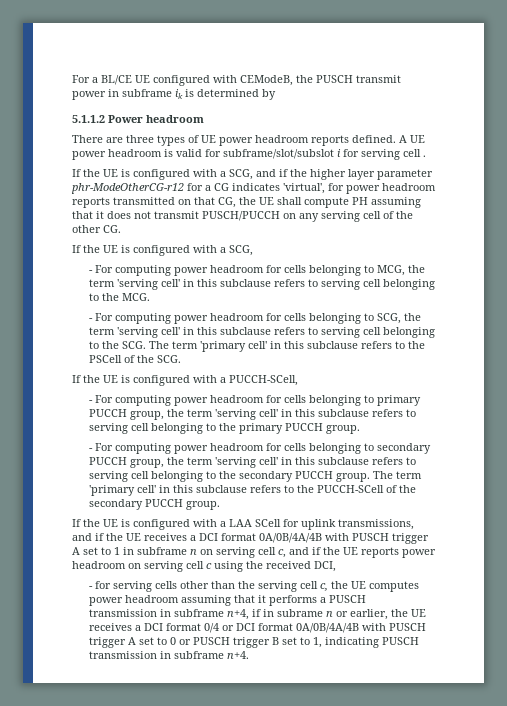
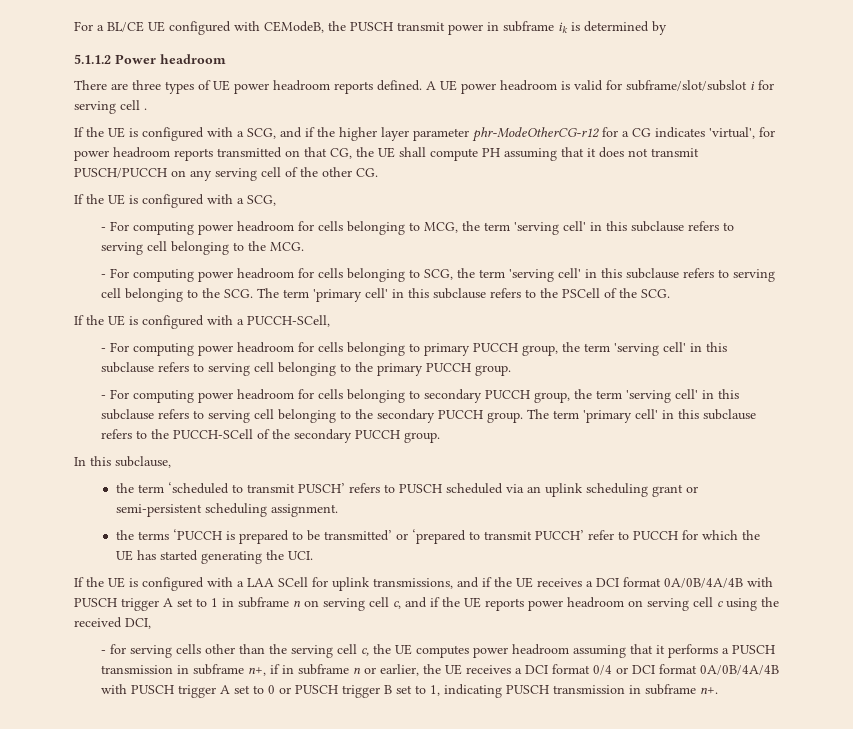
+ In this subclause,
+ the term ‘scheduled to transmit PUSCH’ refers to PUSCH scheduled via an uplink scheduling grant or semi-persistent scheduling assignment.
+ the terms ‘PUCCH is prepared to be transmitted’ or ‘prepared to transmit PUCCH’ refer to PUCCH for which the UE has started generating the UCI.
- - for serving cells other than the serving cell c, the UE computes power headroom assuming that it performs a PUSCH transmission in subframe n+4, if in subrame n or earlier, the UE receives a DCI format 0/4 or DCI format 0A/0B/4A/4B with PUSCH trigger A set to 0 or PUSCH trigger B set to 1, indicating PUSCH transmission in subframe n+4.
+ - for serving cells other than the serving cell c, the UE computes power headroom assuming that it performs a PUSCH transmission in subframe n+, if in subframe n or earlier, the UE receives a DCI format 0/4 or DCI format 0A/0B/4A/4B with PUSCH trigger A set to 0 or PUSCH trigger B set to 1, indicating PUSCH transmission in subframe n+.

